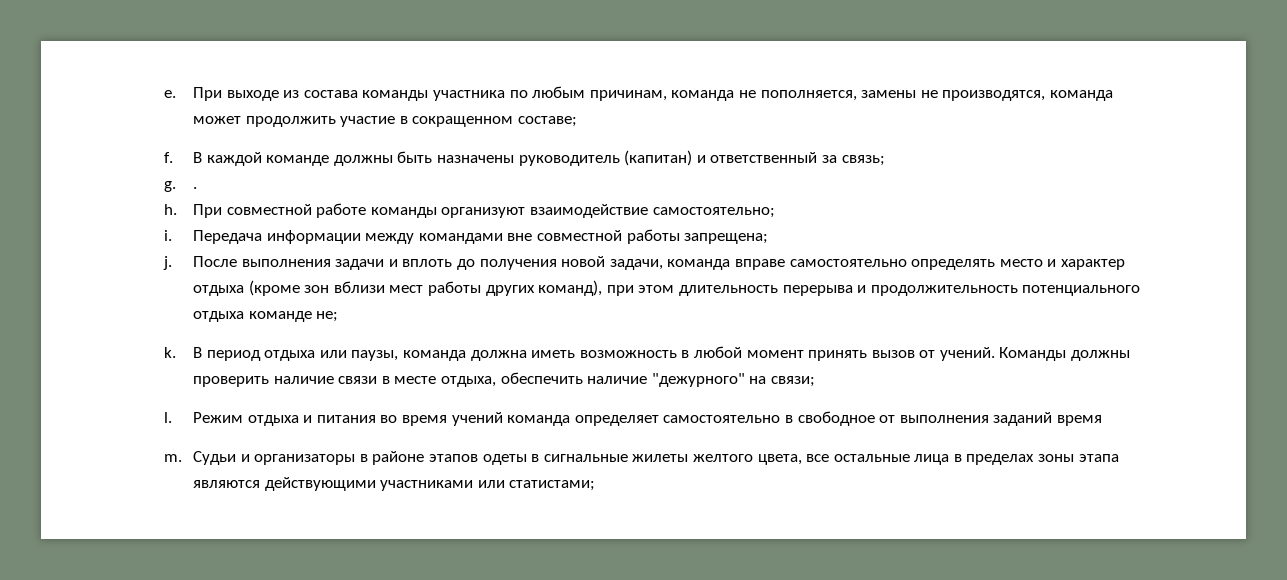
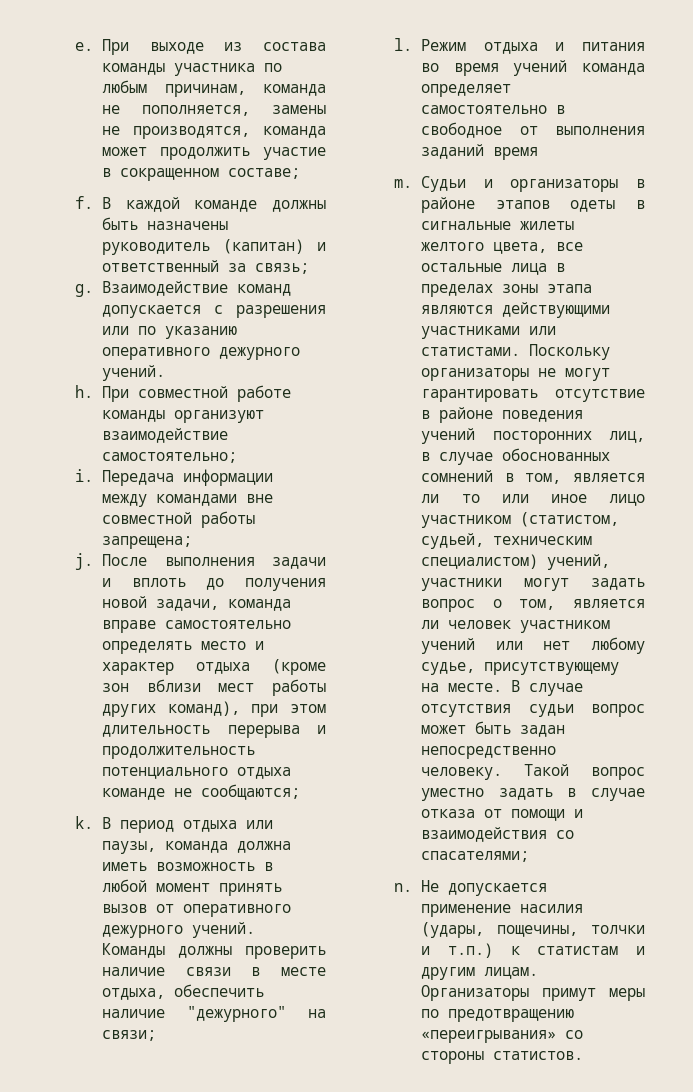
- g. .
+ g. Взаимодействие команд допускается с разрешения или по указанию оперативного дежурного учений.
- После выполнения задачи и вплоть до получения новой задачи, команда вправе самостоятельно определять место и характер отдыха (кроме зон вблизи мест работы других команд), при этом длительность перерыва и продолжительность потенциального отдыха команде не;
+ После выполнения задачи и вплоть до получения новой задачи, команда вправе самостоятельно определять место и характер отдыха (кроме зон вблизи мест работы других команд), при этом длительность перерыва и продолжительность потенциального отдыха команде не сообщаются;
- В период отдыха или паузы, команда должна иметь возможность в любой момент принять вызов от учений.
+ В период отдыха или паузы, команда должна иметь возможность в любой момент принять вызов от оперативного дежурного учений.
- Судьи и организаторы в районе этапов одеты в сигнальные жилеты желтого цвета, все остальные лица в пределах зоны этапа являются действующими участниками или статистами;
+ Судьи и организаторы в районе этапов одеты в сигнальные жилеты желтого цвета, все остальные лица в пределах зоны этапа являются действующими участниками или статистами. Поскольку организаторы не могут гарантировать отсутствие в районе поведения учений посторонних лиц, в случае обоснованных сомнений в том, является ли то или иное лицо участником (статистом, судьей, техническим специалистом) учений, участники могут задать вопрос о том, является ли человек участником учений или нет любому судье, присутствующему на месте. В случае отсутствия судьи вопрос может быть задан непосредственно человеку. Такой вопрос уместно задать в случае отказа от помощи и взаимодействия со спасателями;
+ n. Не допускается применение насилия (удары, пощечины, толчки и т.п.) к статистам и другим лицам. Организаторы примут меры по предотвращению «переигрывания» со стороны статистов.

